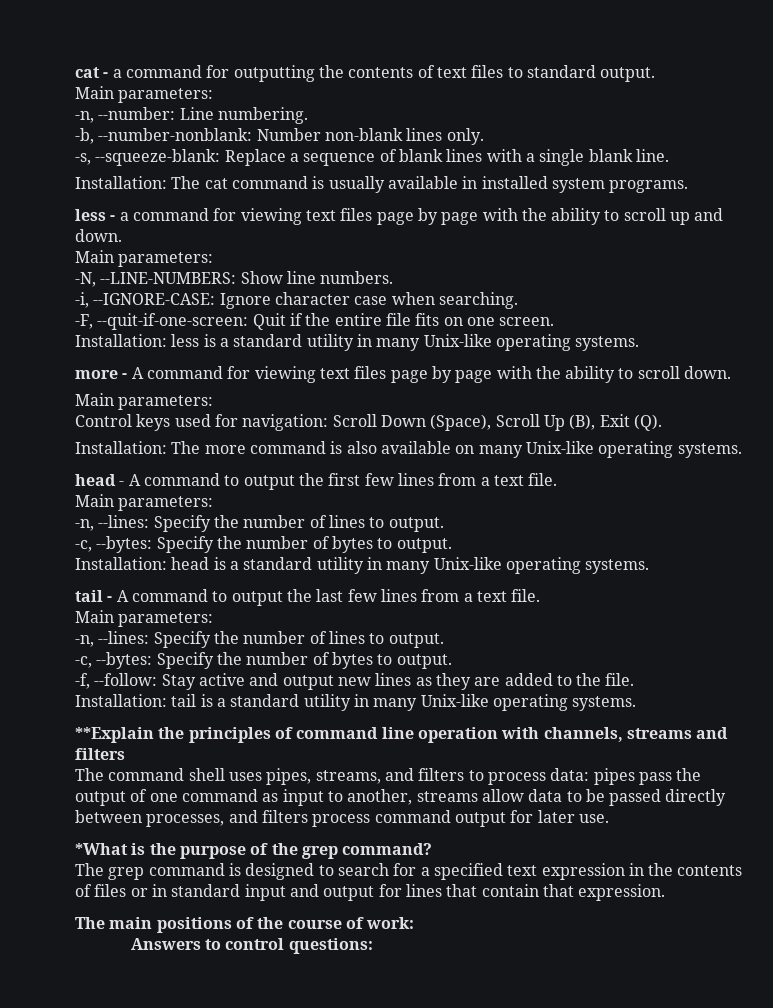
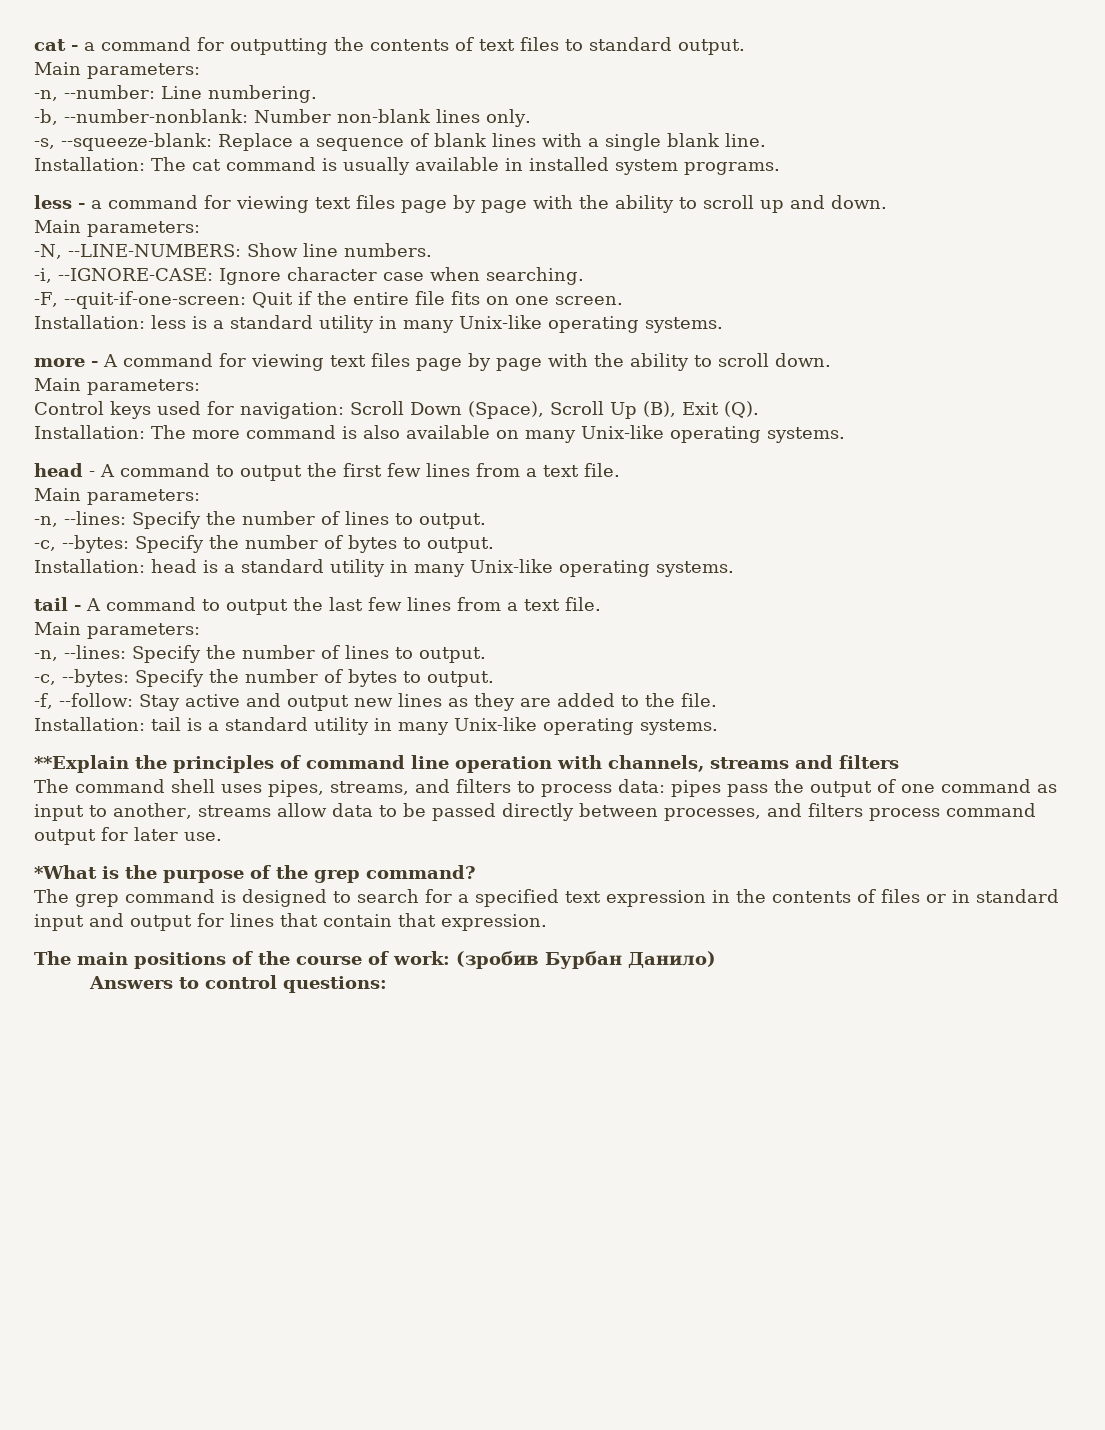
- The main positions of the course of work:
+ The main positions of the course of work: (зробив Бурбан Данило)

